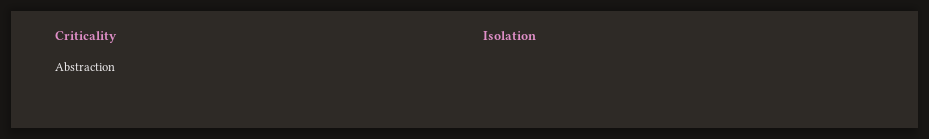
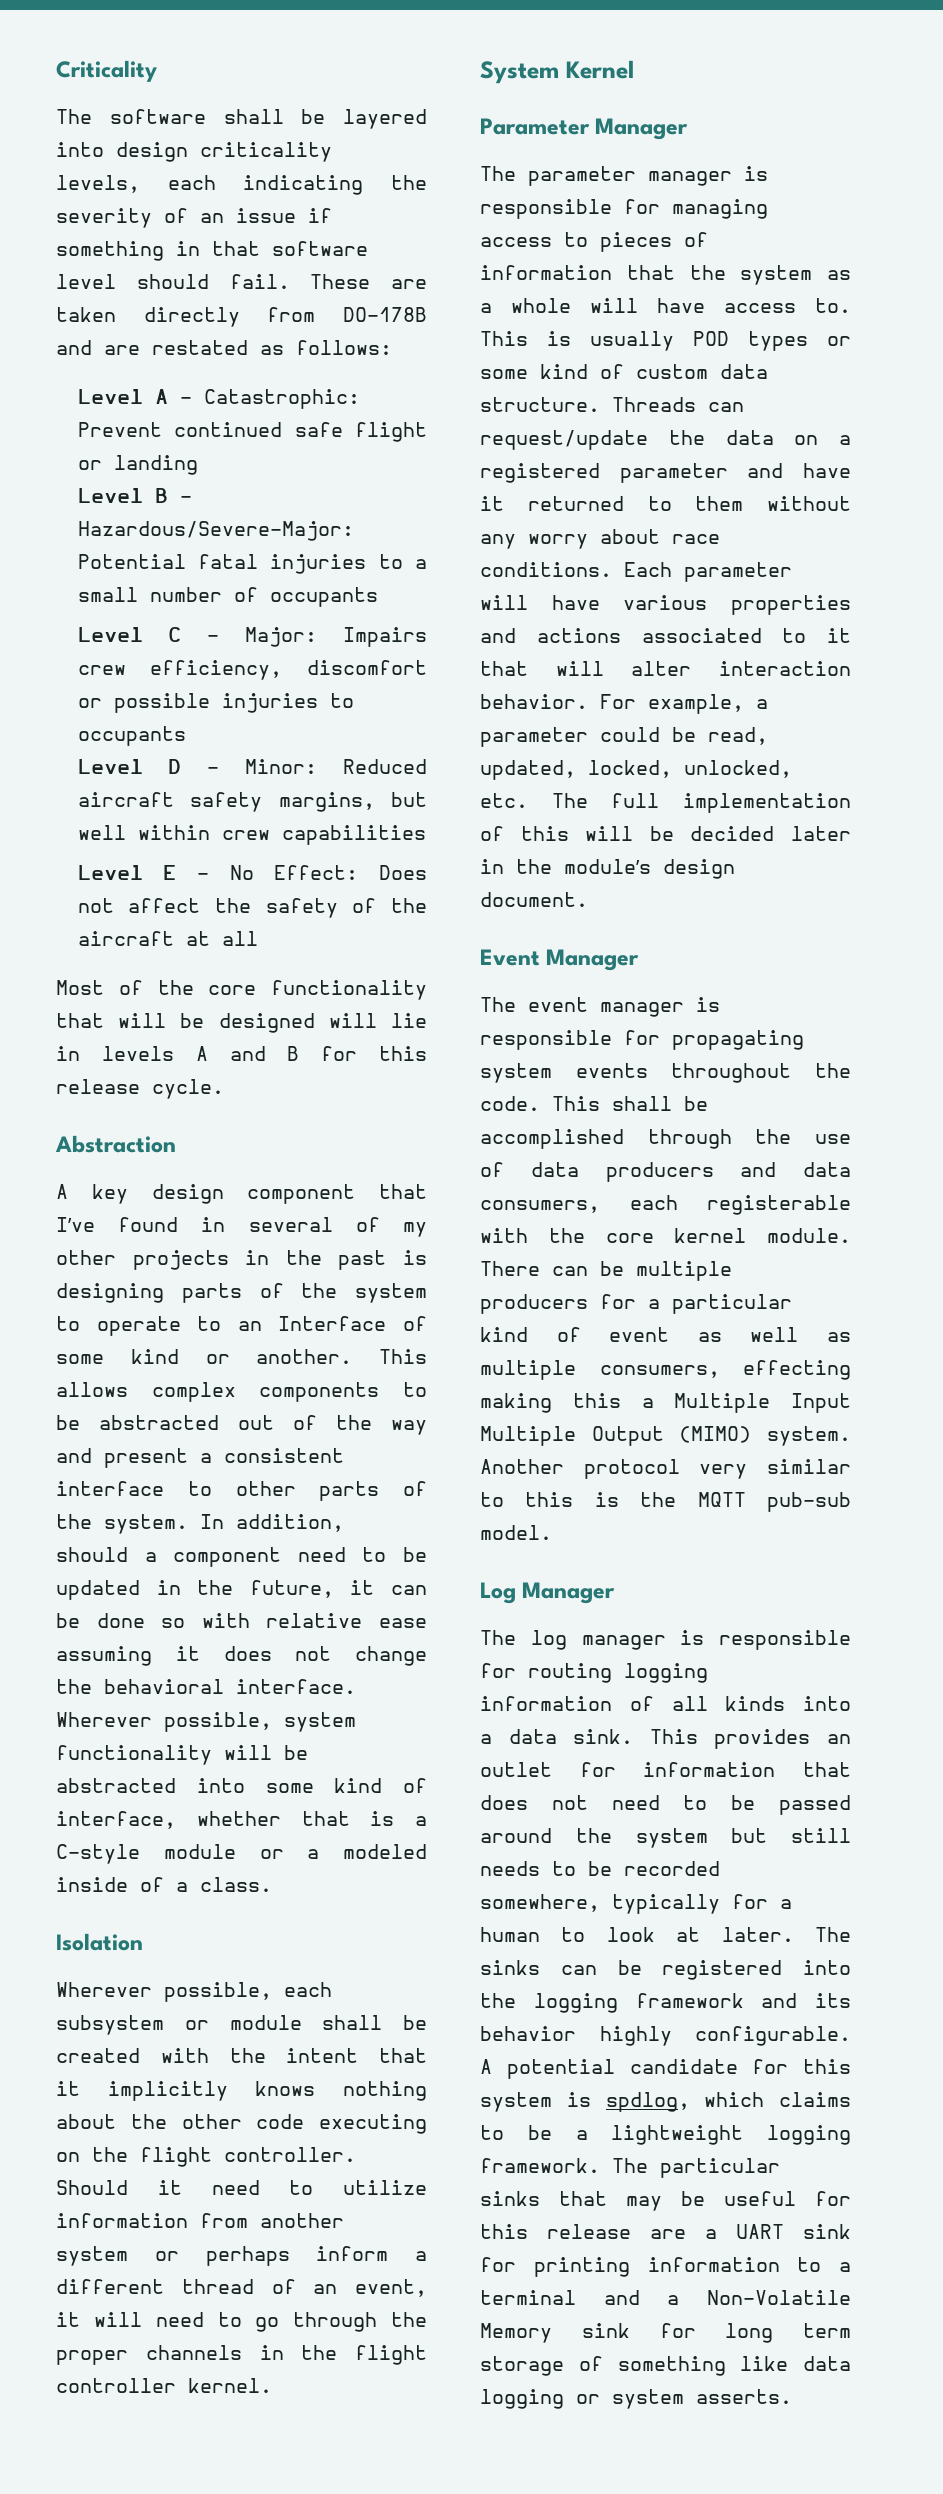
+ The software shall be layered into design criticality levels, each indicating the severity of an issue if something in that software level should fail. These are taken directly from DO-178B and are restated as follows:
+ Level A - Catastrophic: Prevent continued safe flight or landing
+ Level B - Hazardous/Severe-Major: Potential fatal injuries to a small number of occupants
+ Level C - Major: Impairs crew efficiency, discomfort or possible injuries to occupants
+ Level D - Minor: Reduced aircraft safety margins, but well within crew capabilities
+ Level E - No Effect: Does not affect the safety of the aircraft at all
+ Most of the core functionality that will be designed will lie in levels A and B for this release cycle.
  Abstraction
+ A key design component that I’ve found in several of my other projects in the past is designing parts of the system to operate to an Interface of some kind or another. This allows complex components to be abstracted out of the way and present a consistent interface to other parts of the system. In addition, should a component need to be updated in the future, it can be done so with relative ease assuming it does not change the behavioral interface. Wherever possible, system functionality will be abstracted into some kind of interface, whether that is a C-style module or a modeled inside of a class.
  Isolation
+ Wherever possible, each subsystem or module shall be created with the intent that it implicitly knows nothing about the other code executing on the flight controller. Should it need to utilize information from another system or perhaps inform a different thread of an event, it will need to go through the proper channels in the flight controller kernel.
+ System Kernel
+ Parameter Manager
+ The parameter manager is responsible for managing access to pieces of information that the system as a whole will have access to. This is usually POD types or some kind of custom data structure. Threads can request/update the data on a registered parameter and have it returned to them without any worry about race conditions. Each parameter will have various properties and actions associated to it that will alter interaction behavior. For example, a parameter could be read, updated, locked, unlocked, etc. The full implementation of this will be decided later in the module’s design document.
+ Event Manager
+ The event manager is responsible for propagating system events throughout the code. This shall be accomplished through the use of data producers and data consumers, each registerable with the core kernel module. There can be multiple producers for a particular kind of event as well as multiple consumers, effecting making this a Multiple Input Multiple Output (MIMO) system. Another protocol very similar to this is the MQTT pub-sub model.
+ Log Manager
+ The log manager is responsible for routing logging information of all kinds into a data sink. This provides an outlet for information that does not need to be passed around the system but still needs to be recorded somewhere, typically for a human to look at later. The sinks can be registered into the logging framework and its behavior highly configurable. A potential candidate for this system is spdlog, which claims to be a lightweight logging framework. The particular sinks that may be useful for this release are a UART sink for printing information to a terminal and a Non-Volatile Memory sink for long term storage of something like data logging or system asserts.

